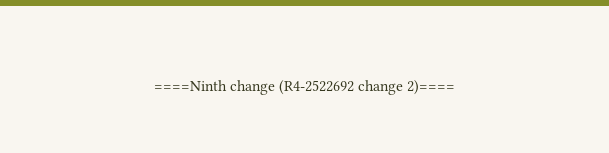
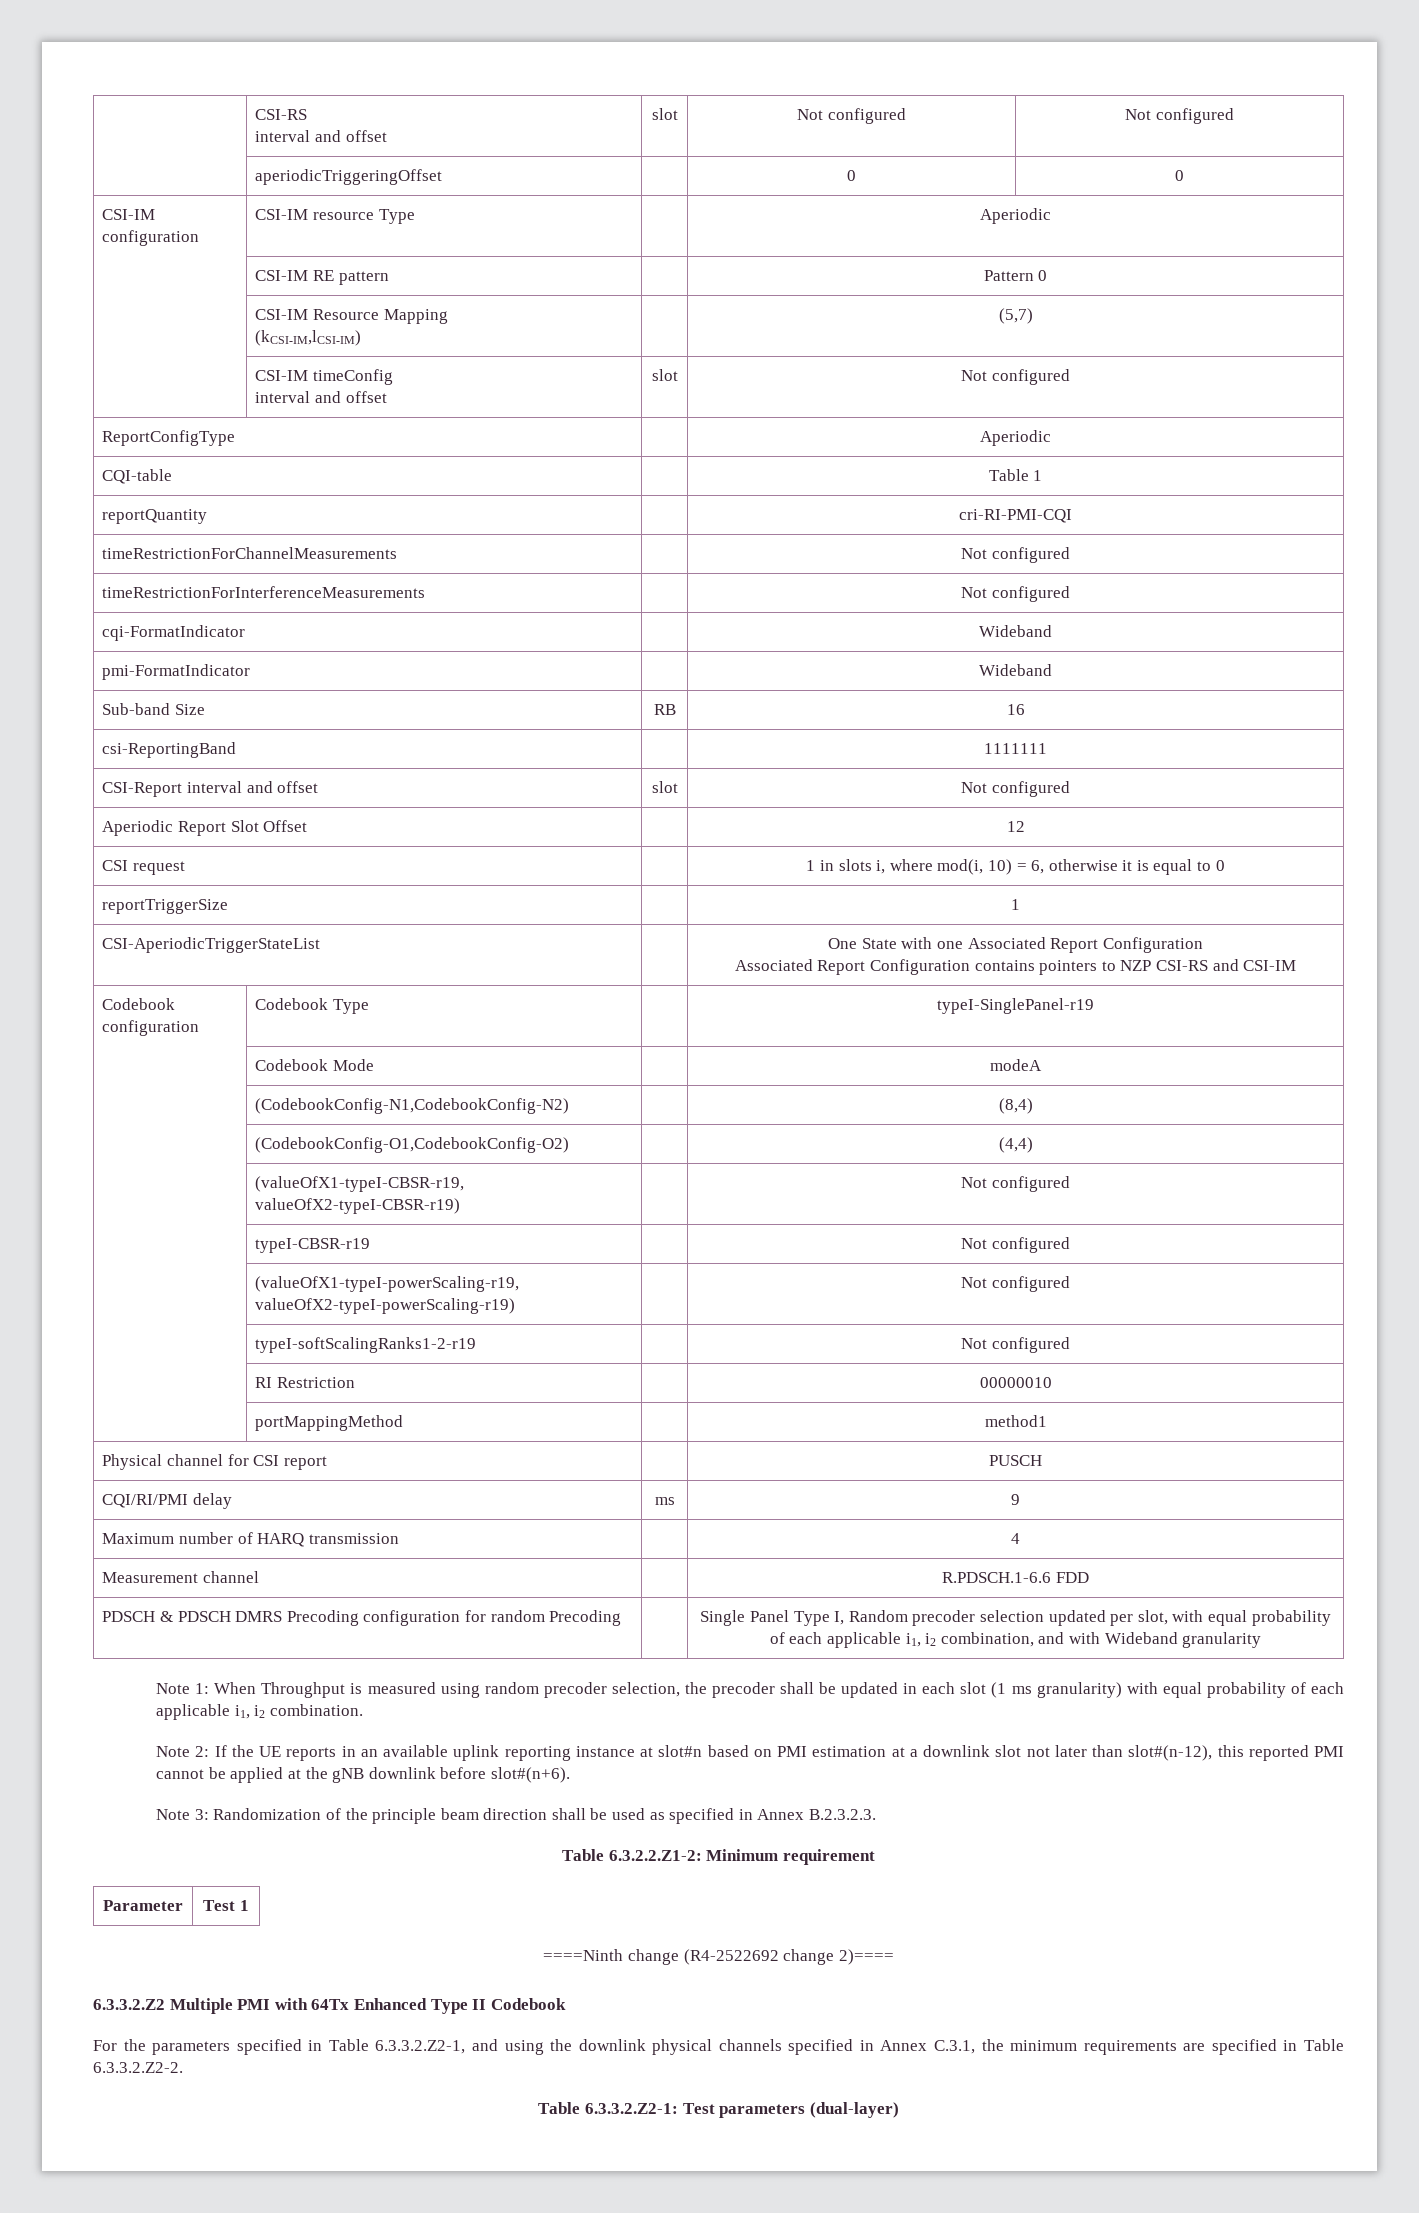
+ | CSI-RS
+ interval and offset | slot | Not configured | Not configured
+ | aperiodicTriggeringOffset | | 0 | 0
+ CSI-IM configuration | CSI-IM resource Type | | Aperiodic
+ | CSI-IM RE pattern | | Pattern 0
+ | CSI-IM Resource Mapping
+ (kCSI-IM,lCSI-IM) | | (5,7)
+ | CSI-IM timeConfig
+ interval and offset | slot | Not configured
+ ReportConfigType | | Aperiodic
+ CQI-table | | Table 1
+ reportQuantity | | cri-RI-PMI-CQI
+ timeRestrictionForChannelMeasurements | | Not configured
+ timeRestrictionForInterferenceMeasurements | | Not configured
+ cqi-FormatIndicator | | Wideband
+ pmi-FormatIndicator | | Wideband
+ Sub-band Size | RB | 16
+ csi-ReportingBand | | 1111111
+ CSI-Report interval and offset | slot | Not configured
+ Aperiodic Report Slot Offset | | 12
+ CSI request | | 1 in slots i, where mod(i, 10) = 6, otherwise it is equal to 0
+ reportTriggerSize | | 1
+ CSI-AperiodicTriggerStateList | | One State with one Associated Report Configuration
+ Associated Report Configuration contains pointers to NZP CSI-RS and CSI-IM
+ Codebook configuration | Codebook Type | | typeI-SinglePanel-r19
+ | Codebook Mode | | modeA
+ | (CodebookConfig-N1,CodebookConfig-N2) | | (8,4)
+ | (CodebookConfig-O1,CodebookConfig-O2) | | (4,4)
+ | (valueOfX1-typeI-CBSR-r19, valueOfX2-typeI-CBSR-r19) | | Not configured
+ | typeI-CBSR-r19 | | Not configured
+ | (valueOfX1-typeI-powerScaling-r19, valueOfX2-typeI-powerScaling-r19) | | Not configured
+ | typeI-softScalingRanks1-2-r19 | | Not configured
+ | RI Restriction | | 00000010
+ | portMappingMethod | | method1
+ Physical channel for CSI report | | PUSCH
+ CQI/RI/PMI delay | ms | 9
+ Maximum number of HARQ transmission | | 4
+ Measurement channel | | R.PDSCH.1-6.6 FDD
+ PDSCH & PDSCH DMRS Precoding configuration for random Precoding | | Single Panel Type I, Random precoder selection updated per slot, with equal probability of each applicable i1, i2 combination, and with Wideband granularity
+ Note 1: When Throughput is measured using random precoder selection, the precoder shall be updated in each slot (1 ms granularity) with equal probability of each applicable i1, i2 combination.
+ Note 2: If the UE reports in an available uplink reporting instance at slot#n based on PMI estimation at a downlink slot not later than slot#(n-12), this reported PMI cannot be applied at the gNB downlink before slot#(n+6).
+ Note 3: Randomization of the principle beam direction shall be used as specified in Annex B.2.3.2.3.
+ Table 6.3.2.2.Z1-2: Minimum requirement
+ Parameter | Test 1
+ 6.3.3.2.Z2 Multiple PMI with 64Tx Enhanced Type II Codebook
+ For the parameters specified in Table 6.3.3.2.Z2-1, and using the downlink physical channels specified in Annex C.3.1, the minimum requirements are specified in Table 6.3.3.2.Z2-2.
+ Table 6.3.3.2.Z2-1: Test parameters (dual-layer)

